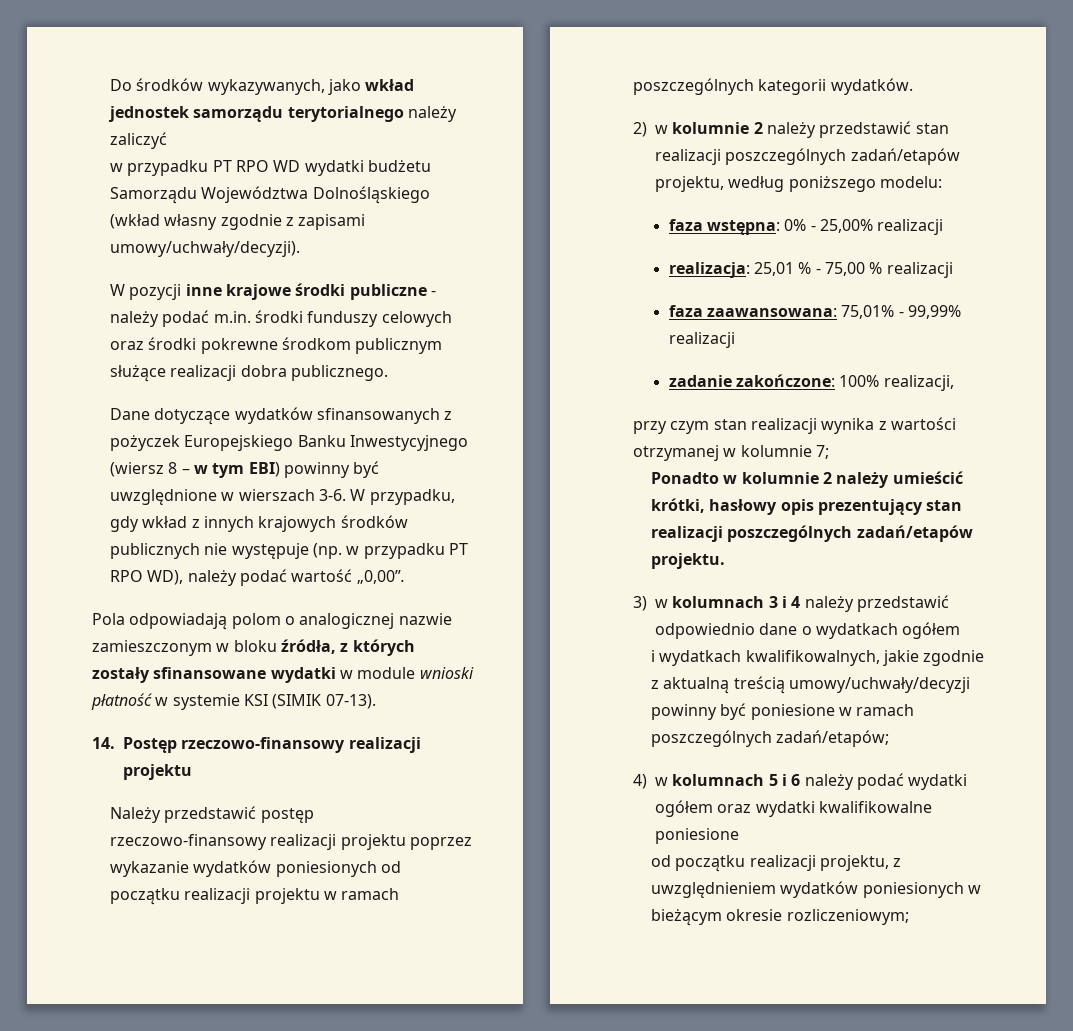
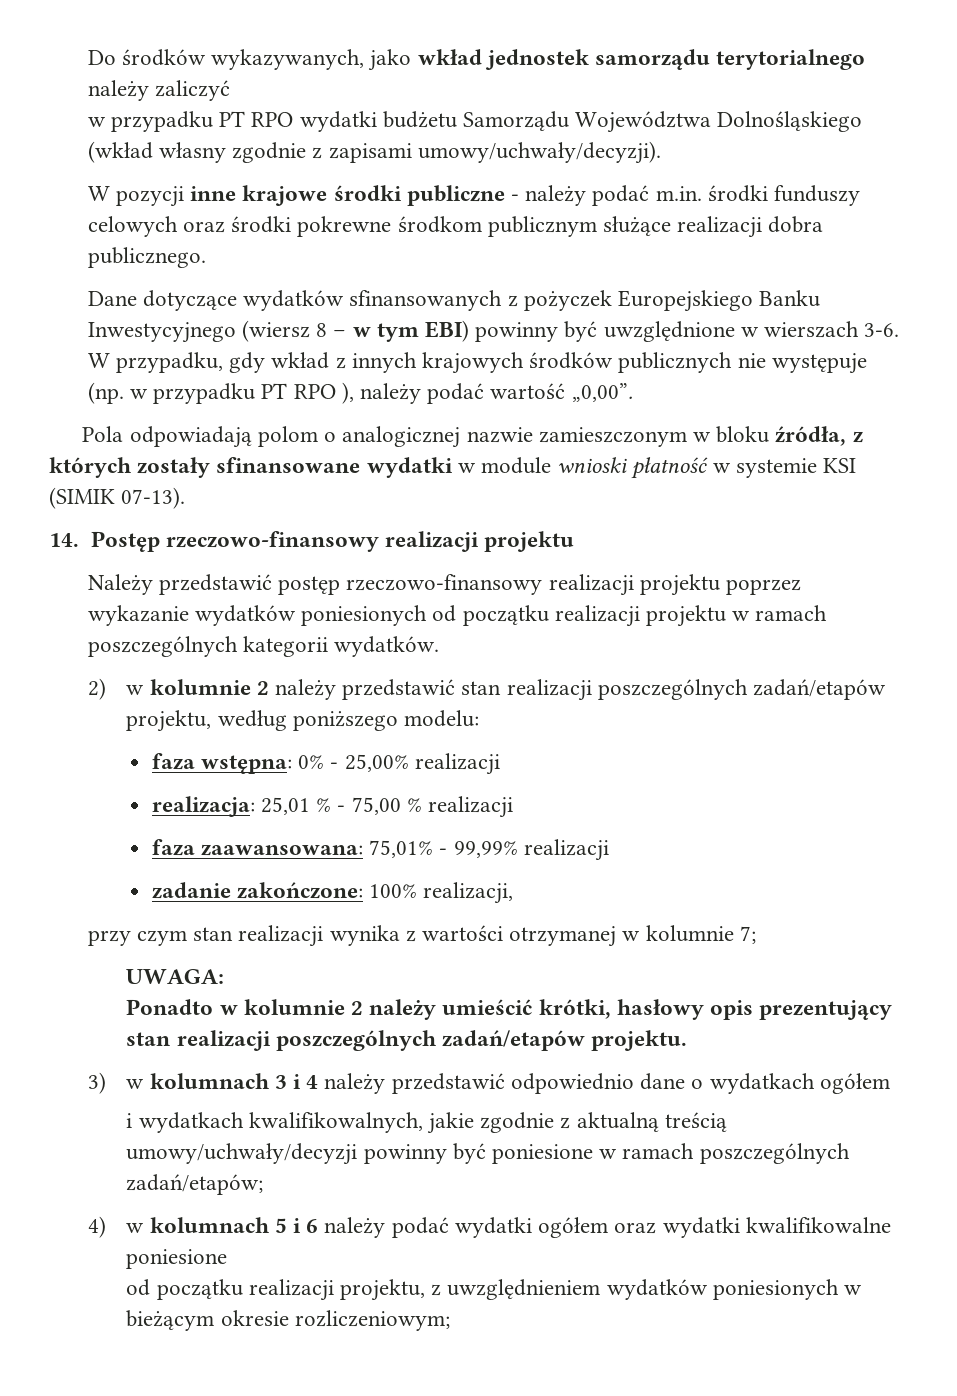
- w przypadku PT RPO WD wydatki budżetu Samorządu Województwa Dolnośląskiego (wkład własny zgodnie z zapisami umowy/uchwały/decyzji).
+ w przypadku PT RPO wydatki budżetu Samorządu Województwa Dolnośląskiego (wkład własny zgodnie z zapisami umowy/uchwały/decyzji).
- W przypadku, gdy wkład z innych krajowych środków publicznych nie występuje (np. w przypadku PT RPO WD), należy podać wartość „0,00”.
+ W przypadku, gdy wkład z innych krajowych środków publicznych nie występuje (np. w przypadku PT RPO ), należy podać wartość „0,00”.
+ UWAGA:

